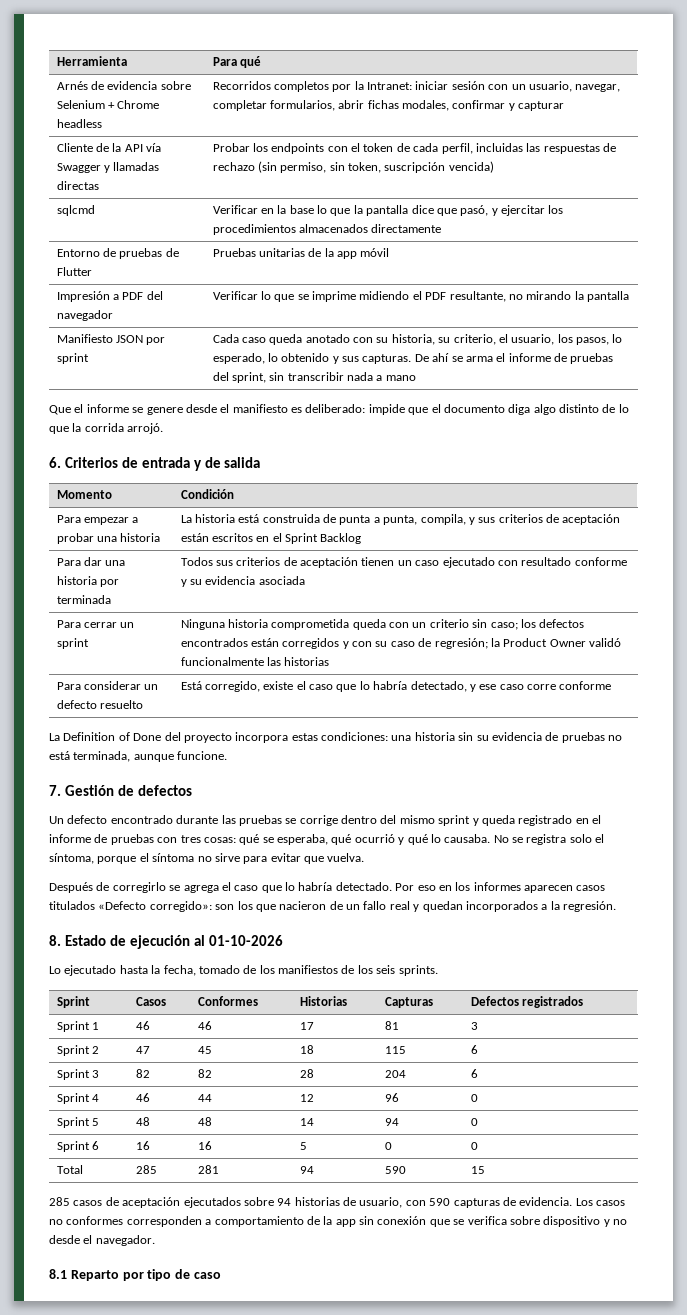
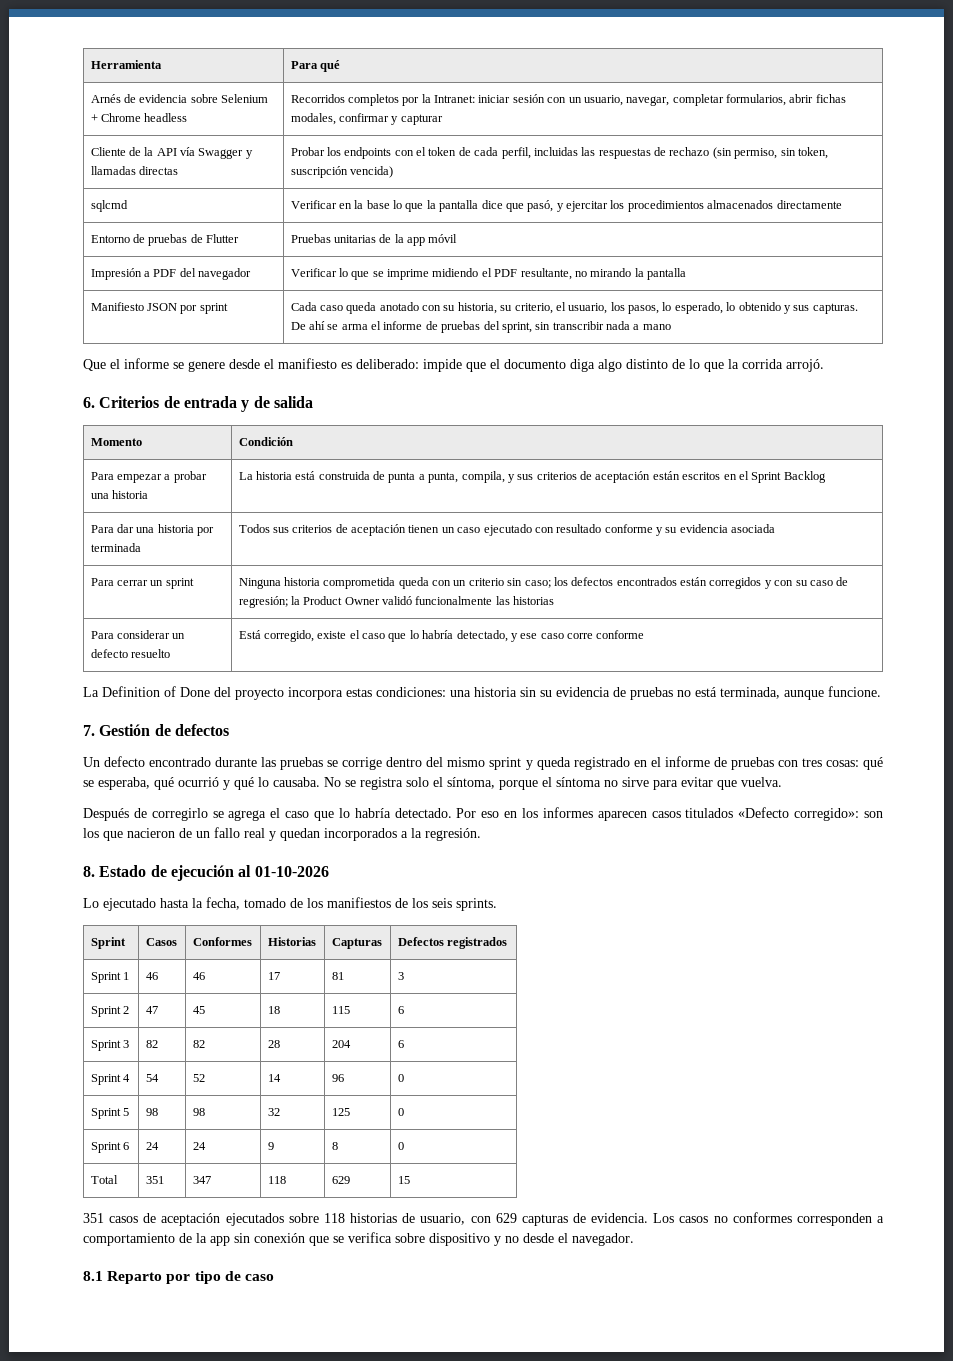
- Sprint 4 | 46 | 44 | 12 | 96 | 0
+ Sprint 4 | 54 | 52 | 14 | 96 | 0
- Sprint 5 | 48 | 48 | 14 | 94 | 0
+ Sprint 5 | 98 | 98 | 32 | 125 | 0
- Sprint 6 | 16 | 16 | 5 | 0 | 0
- Total | 285 | 281 | 94 | 590 | 15
+ Sprint 6 | 24 | 24 | 9 | 8 | 0
+ Total | 351 | 347 | 118 | 629 | 15
- 285 casos de aceptación ejecutados sobre 94 historias de usuario, con 590 capturas de evidencia.
+ 351 casos de aceptación ejecutados sobre 118 historias de usuario, con 629 capturas de evidencia.

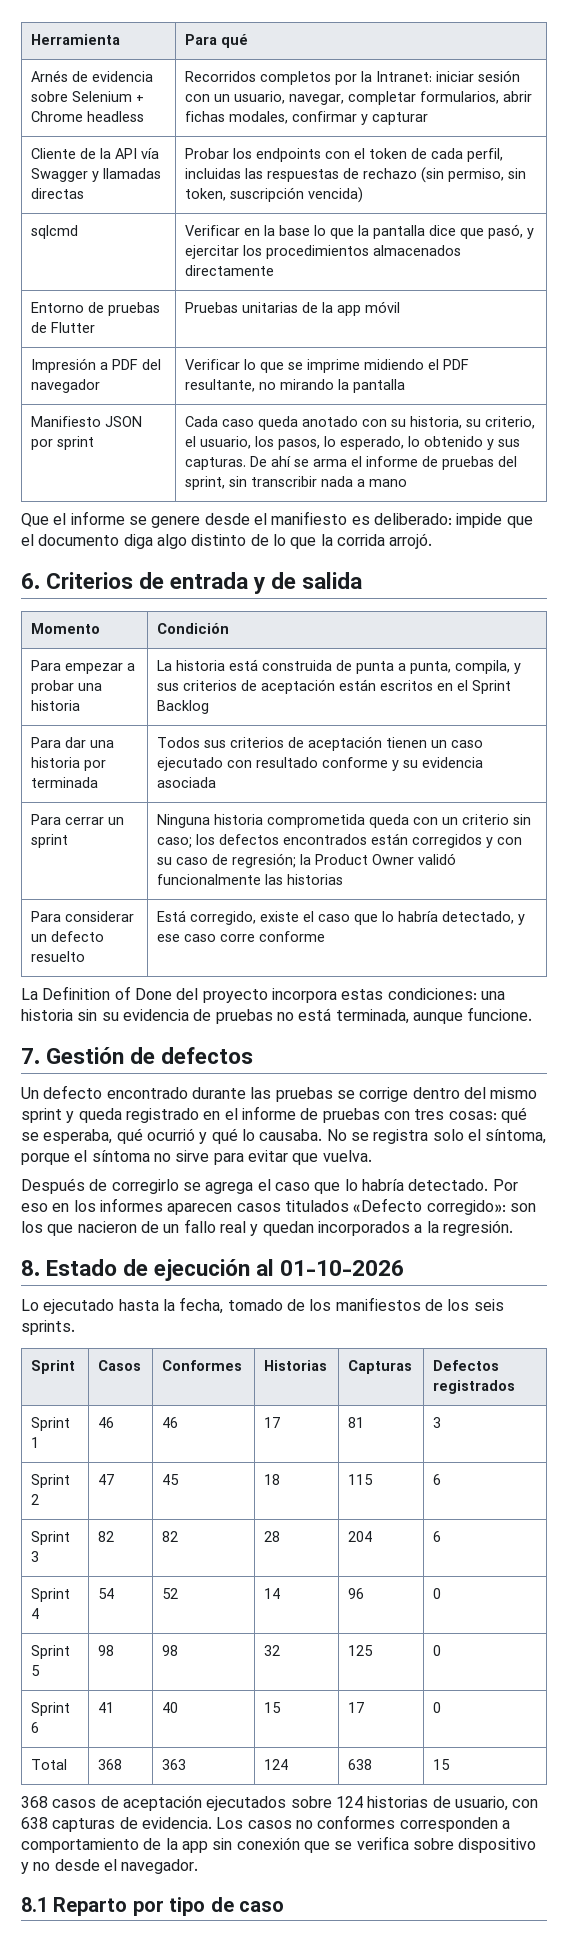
- Sprint 6 | 24 | 24 | 9 | 8 | 0
- Total | 351 | 347 | 118 | 629 | 15
+ Sprint 6 | 41 | 40 | 15 | 17 | 0
+ Total | 368 | 363 | 124 | 638 | 15
- 351 casos de aceptación ejecutados sobre 118 historias de usuario, con 629 capturas de evidencia.
+ 368 casos de aceptación ejecutados sobre 124 historias de usuario, con 638 capturas de evidencia.

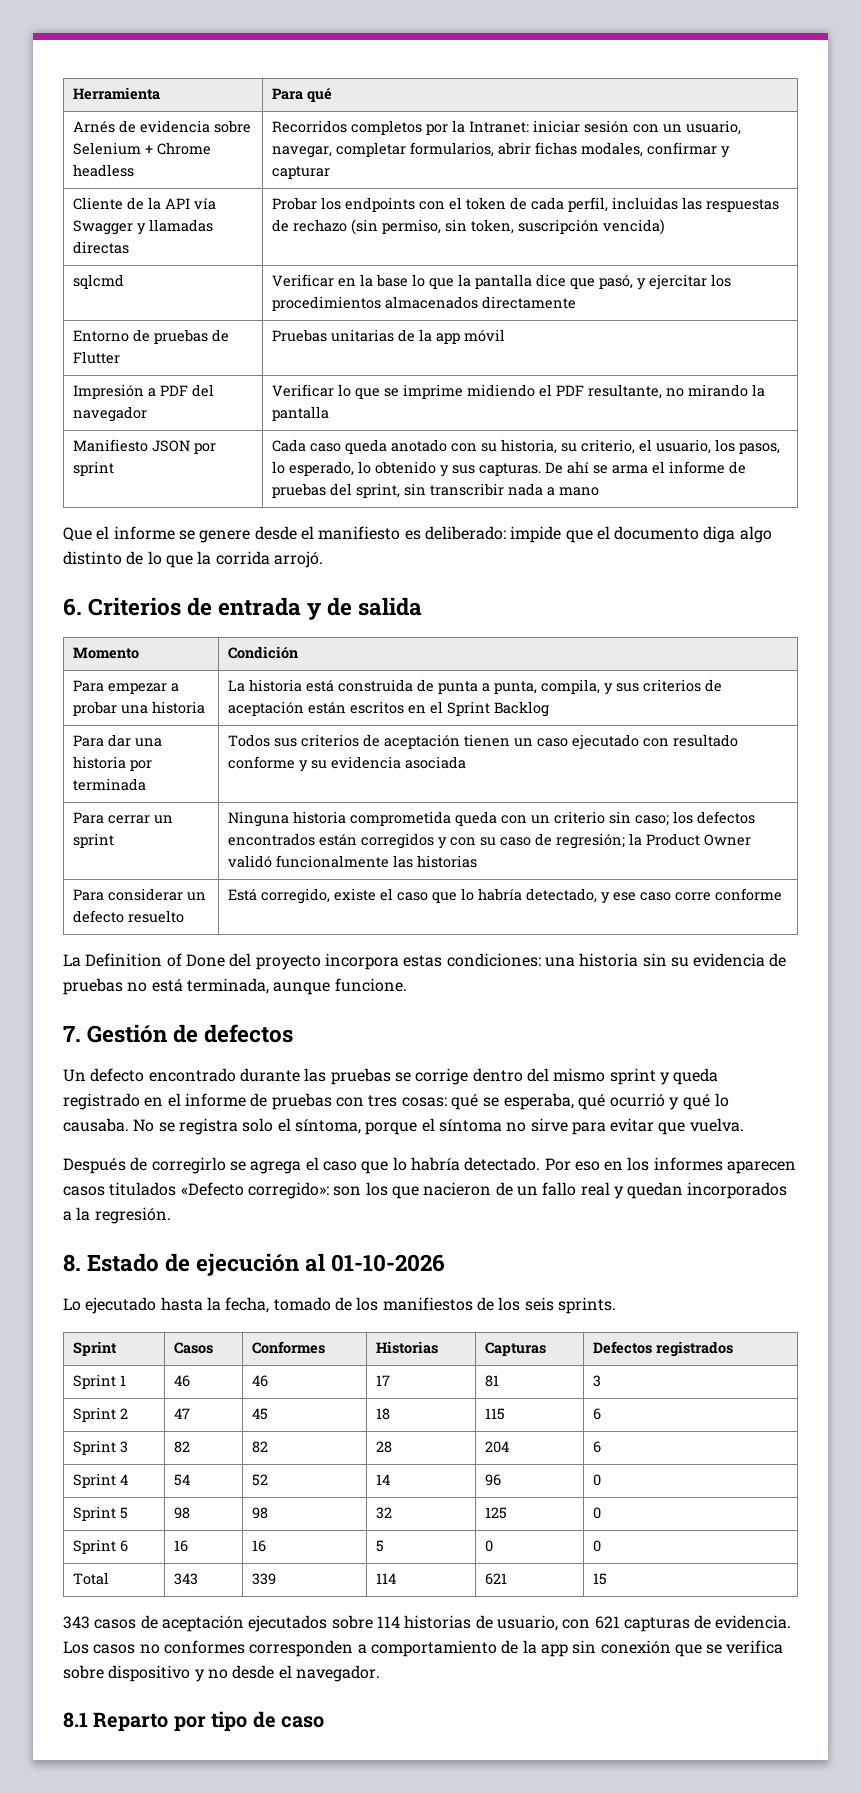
- Sprint 6 | 41 | 40 | 15 | 17 | 0
- Total | 368 | 363 | 124 | 638 | 15
+ Sprint 6 | 16 | 16 | 5 | 0 | 0
+ Total | 343 | 339 | 114 | 621 | 15
- 368 casos de aceptación ejecutados sobre 124 historias de usuario, con 638 capturas de evidencia.
+ 343 casos de aceptación ejecutados sobre 114 historias de usuario, con 621 capturas de evidencia.

